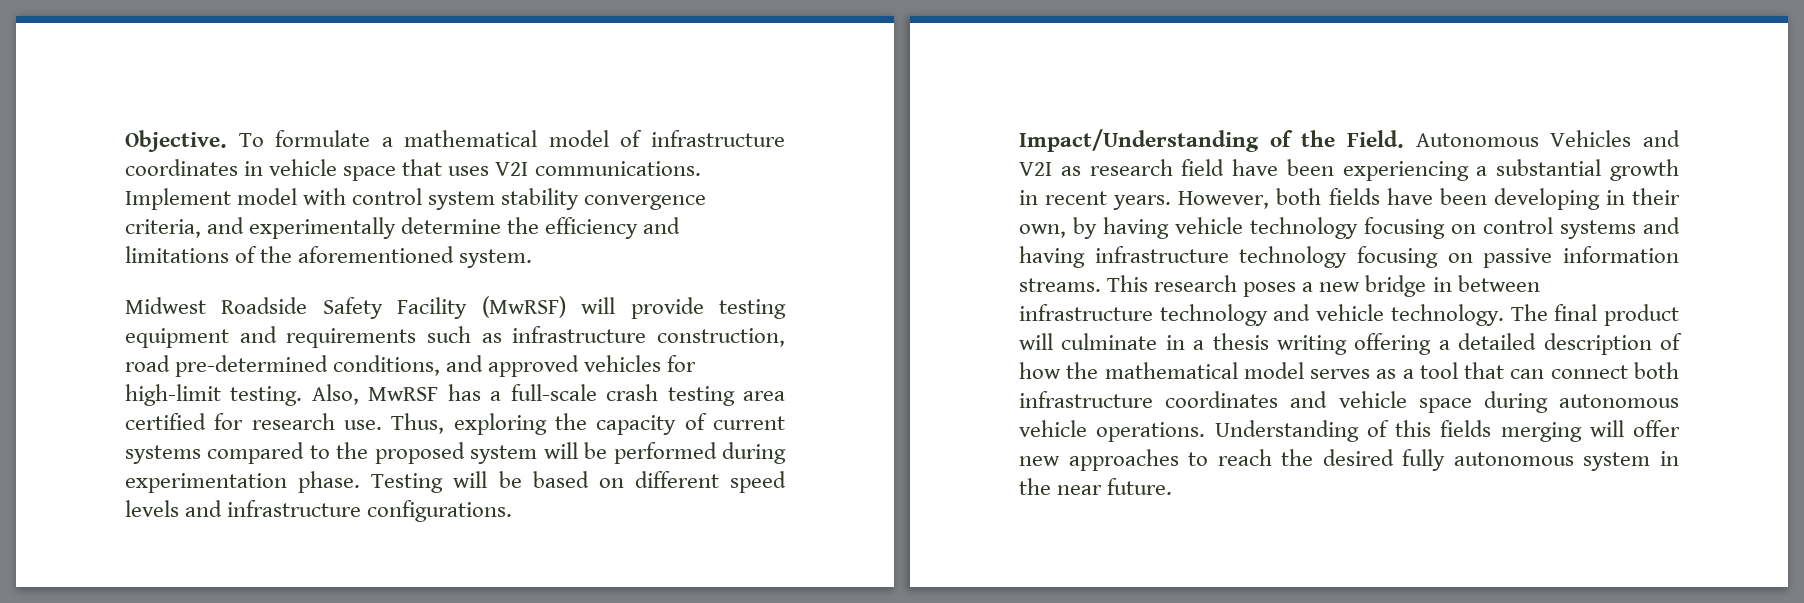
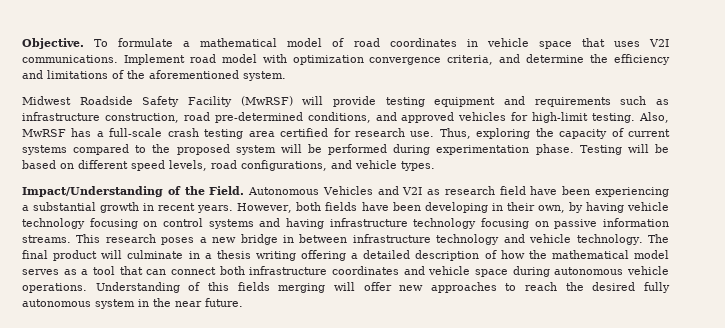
- To formulate a mathematical model of infrastructure coordinates in vehicle space that uses V2I communications.
+ To formulate a mathematical model of road coordinates in vehicle space that uses V2I communications.
- Implement model with control system stability convergence criteria, and experimentally determine the efficiency and limitations of the aforementioned system.
+ Implement road model with optimization convergence criteria, and determine the efficiency and limitations of the aforementioned system.
- Testing will be based on different speed levels and infrastructure configurations.
+ Testing will be based on different speed levels, road configurations, and vehicle types.

